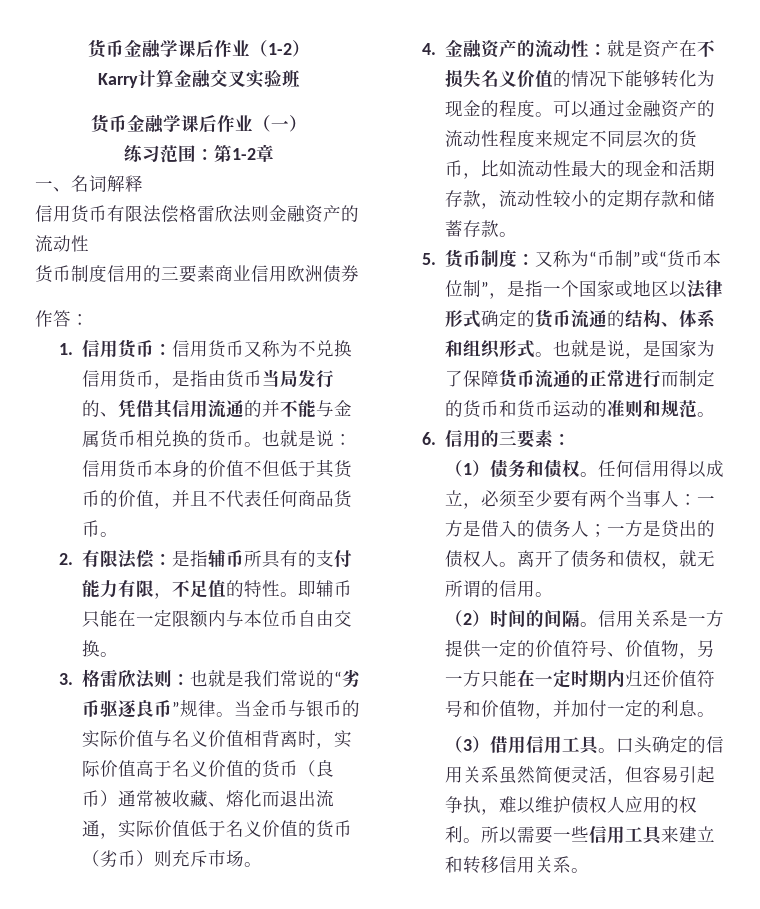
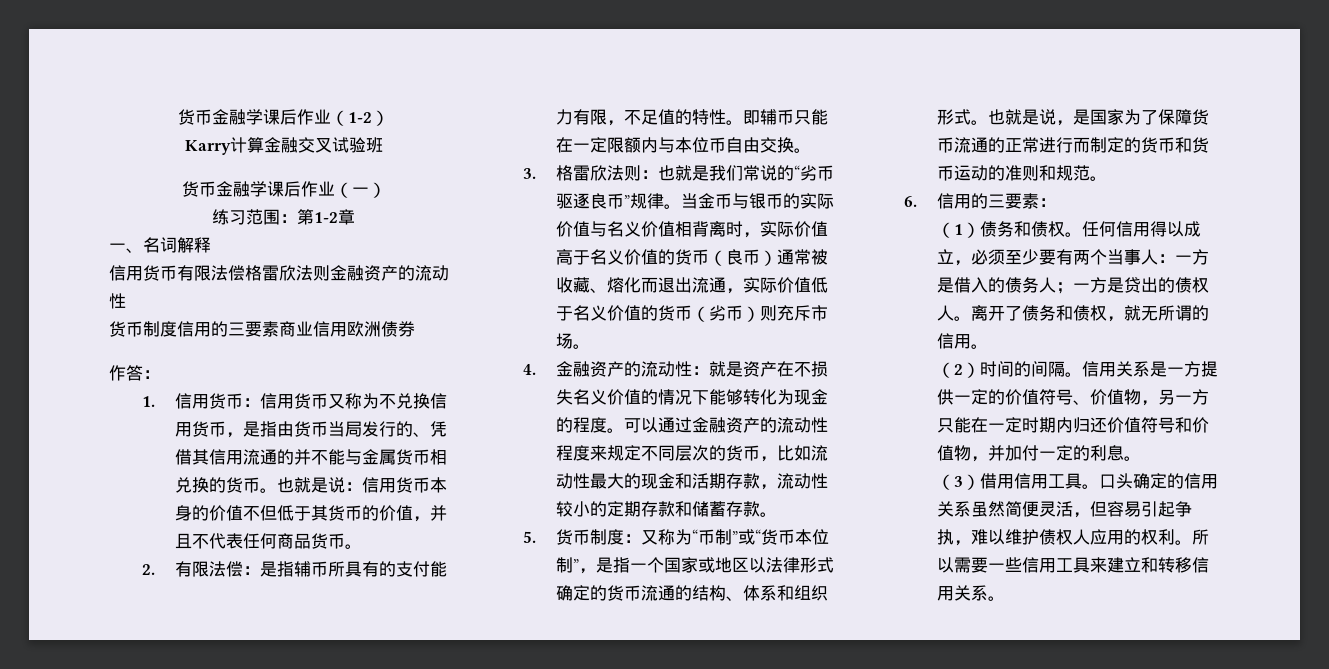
- Karry计算金融交叉实验班
+ Karry计算金融交叉试验班

